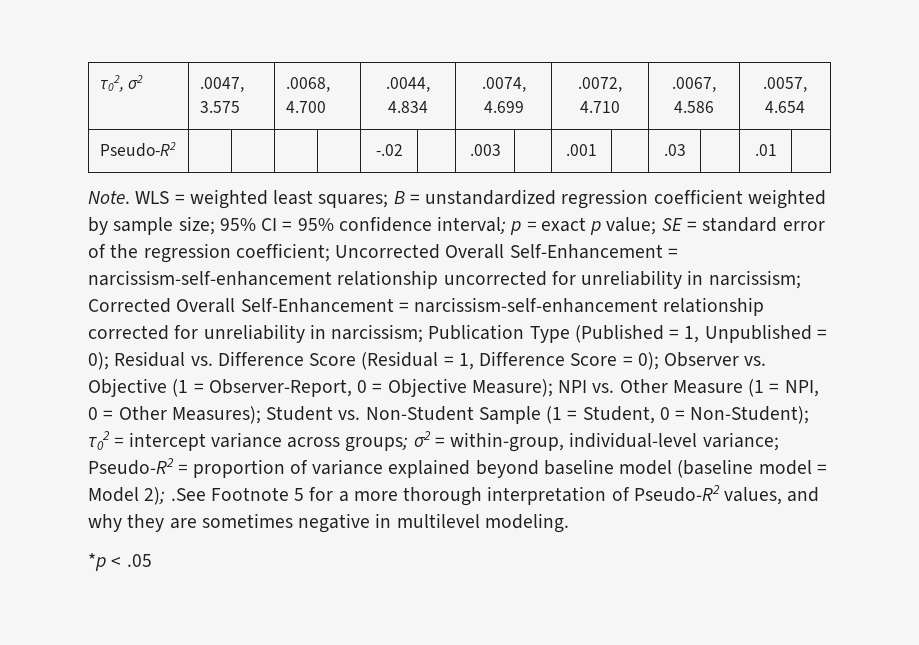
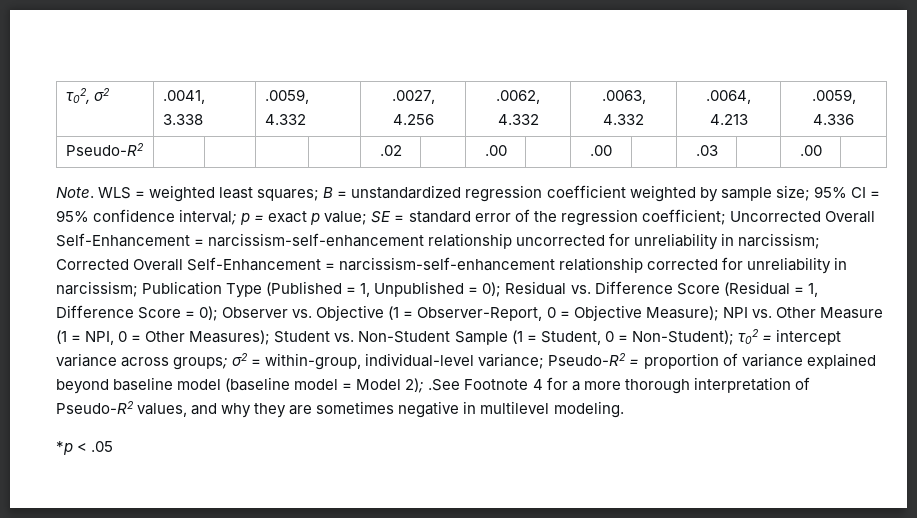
- τ02, σ2 | .0047, 3.575 | .0068, 4.700 | .0044, 4.834 | .0074, 4.699 | .0072, 4.710 | .0067, 4.586 | .0057, 4.654
- Pseudo-R2 | | | | | -.02 | | .003 | | .001 | | .03 | | .01 |
+ τ02, σ2 | .0041, 3.338 | .0059, 4.332 | .0027, 4.256 | .0062, 4.332 | .0063, 4.332 | .0064, 4.213 | .0059, 4.336
+ Pseudo-R2 | | | | | .02 | | .00 | | .00 | | .03 | | .00 |
- .See Footnote 5 for a more thorough interpretation of Pseudo-R2 values, and why they are sometimes negative in multilevel modeling.
+ .See Footnote 4 for a more thorough interpretation of Pseudo-R2 values, and why they are sometimes negative in multilevel modeling.

